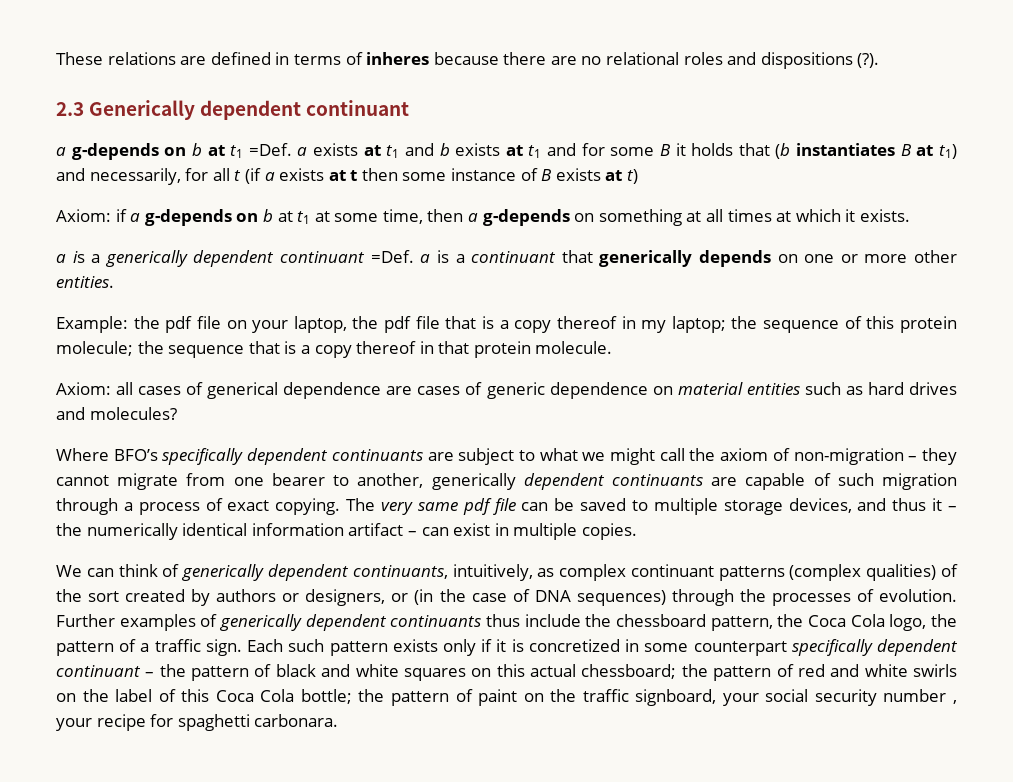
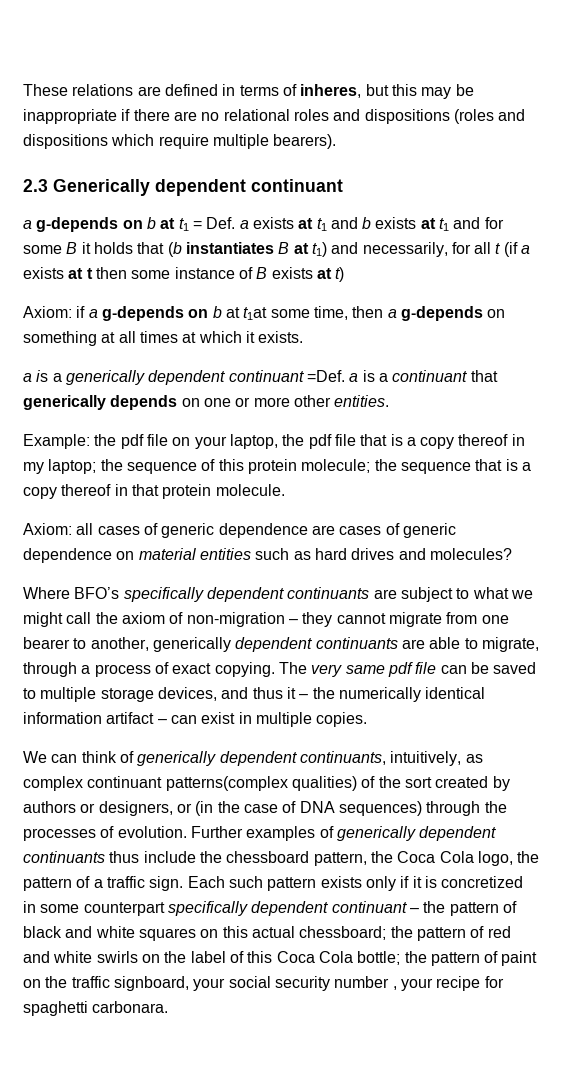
- These relations are defined in terms of inheres because there are no relational roles and dispositions (?).
+ These relations are defined in terms of inheres, but this may be inappropriate if there are no relational roles and dispositions (roles and dispositions which require multiple bearers).
- a g-depends on b at t1 =Def. a exists at t1 and b exists at t1 and for some B it holds that (b instantiates B at t1) and necessarily, for all t (if a exists at t then some instance of B exists at t)
+ a g-depends on b at t1 = Def. a exists at t1 and b exists at t1 and for some B it holds that (b instantiates B at t1) and necessarily, for all t (if a exists at t then some instance of B exists at t)
- Axiom: if a g-depends on b at t1 at some time, then a g-depends on something at all times at which it exists.
+ Axiom: if a g-depends on b at t1at some time, then a g-depends on something at all times at which it exists.
- Axiom: all cases of generical dependence are cases of generic dependence on material entities such as hard drives and molecules?
+ Axiom: all cases of generic dependence are cases of generic dependence on material entities such as hard drives and molecules?
- Where BFO’s specifically dependent continuants are subject to what we might call the axiom of non-migration – they cannot migrate from one bearer to another, generically dependent continuants are capable of such migration through a process of exact copying.
+ Where BFO’s specifically dependent continuants are subject to what we might call the axiom of non-migration – they cannot migrate from one bearer to another, generically dependent continuants are able to migrate, through a process of exact copying.
- We can think of generically dependent continuants, intuitively, as complex continuant patterns (complex qualities) of the sort created by authors or designers, or (in the case of DNA sequences) through the processes of evolution.
+ We can think of generically dependent continuants, intuitively, as complex continuant patterns(complex qualities) of the sort created by authors or designers, or (in the case of DNA sequences) through the processes of evolution.

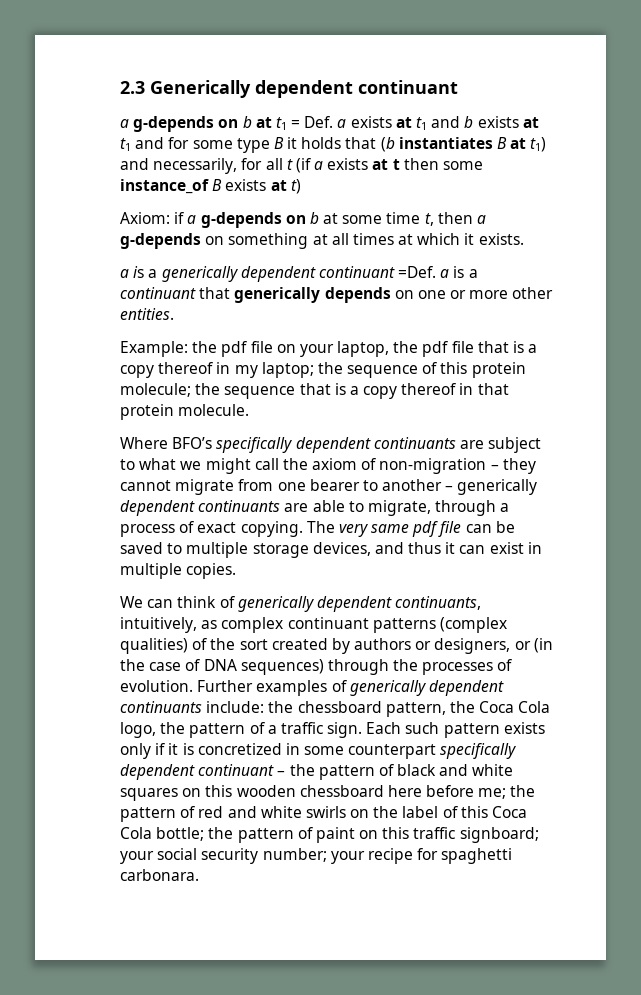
- These relations are defined in terms of inheres, but this may be inappropriate if there are no relational roles and dispositions (roles and dispositions which require multiple bearers).
- a g-depends on b at t1 = Def. a exists at t1 and b exists at t1 and for some B it holds that (b instantiates B at t1) and necessarily, for all t (if a exists at t then some instance of B exists at t)
+ a g-depends on b at t1 = Def. a exists at t1 and b exists at t1 and for some type B it holds that (b instantiates B at t1) and necessarily, for all t (if a exists at t then some instance_of B exists at t)
- Axiom: if a g-depends on b at t1at some time, then a g-depends on something at all times at which it exists.
+ Axiom: if a g-depends on b at some time t, then a g-depends on something at all times at which it exists.
- Axiom: all cases of generic dependence are cases of generic dependence on material entities such as hard drives and molecules?
- Where BFO’s specifically dependent continuants are subject to what we might call the axiom of non-migration – they cannot migrate from one bearer to another, generically dependent continuants are able to migrate, through a process of exact copying.
+ Where BFO’s specifically dependent continuants are subject to what we might call the axiom of non-migration – they cannot migrate from one bearer to another – generically dependent continuants are able to migrate, through a process of exact copying.
- The very same pdf file can be saved to multiple storage devices, and thus it – the numerically identical information artifact – can exist in multiple copies.
+ The very same pdf file can be saved to multiple storage devices, and thus it can exist in multiple copies.
- We can think of generically dependent continuants, intuitively, as complex continuant patterns(complex qualities) of the sort created by authors or designers, or (in the case of DNA sequences) through the processes of evolution.
+ We can think of generically dependent continuants, intuitively, as complex continuant patterns (complex qualities) of the sort created by authors or designers, or (in the case of DNA sequences) through the processes of evolution.
- Further examples of generically dependent continuants thus include the chessboard pattern, the Coca Cola logo, the pattern of a traffic sign.
+ Further examples of generically dependent continuants include: the chessboard pattern, the Coca Cola logo, the pattern of a traffic sign.
- Each such pattern exists only if it is concretized in some counterpart specifically dependent continuant – the pattern of black and white squares on this actual chessboard; the pattern of red and white swirls on the label of this Coca Cola bottle; the pattern of paint on the traffic signboard, your social security number , your recipe for spaghetti carbonara.
+ Each such pattern exists only if it is concretized in some counterpart specifically dependent continuant – the pattern of black and white squares on this wooden chessboard here before me; the pattern of red and white swirls on the label of this Coca Cola bottle; the pattern of paint on this traffic signboard; your social security number; your recipe for spaghetti carbonara.

